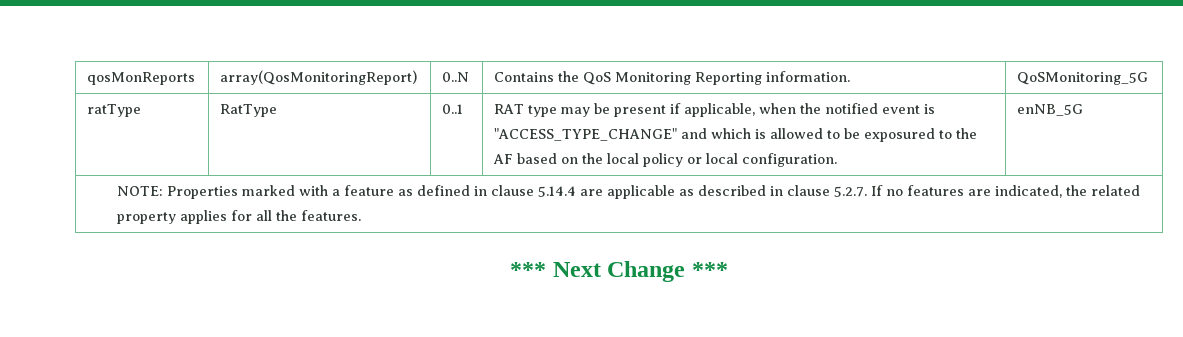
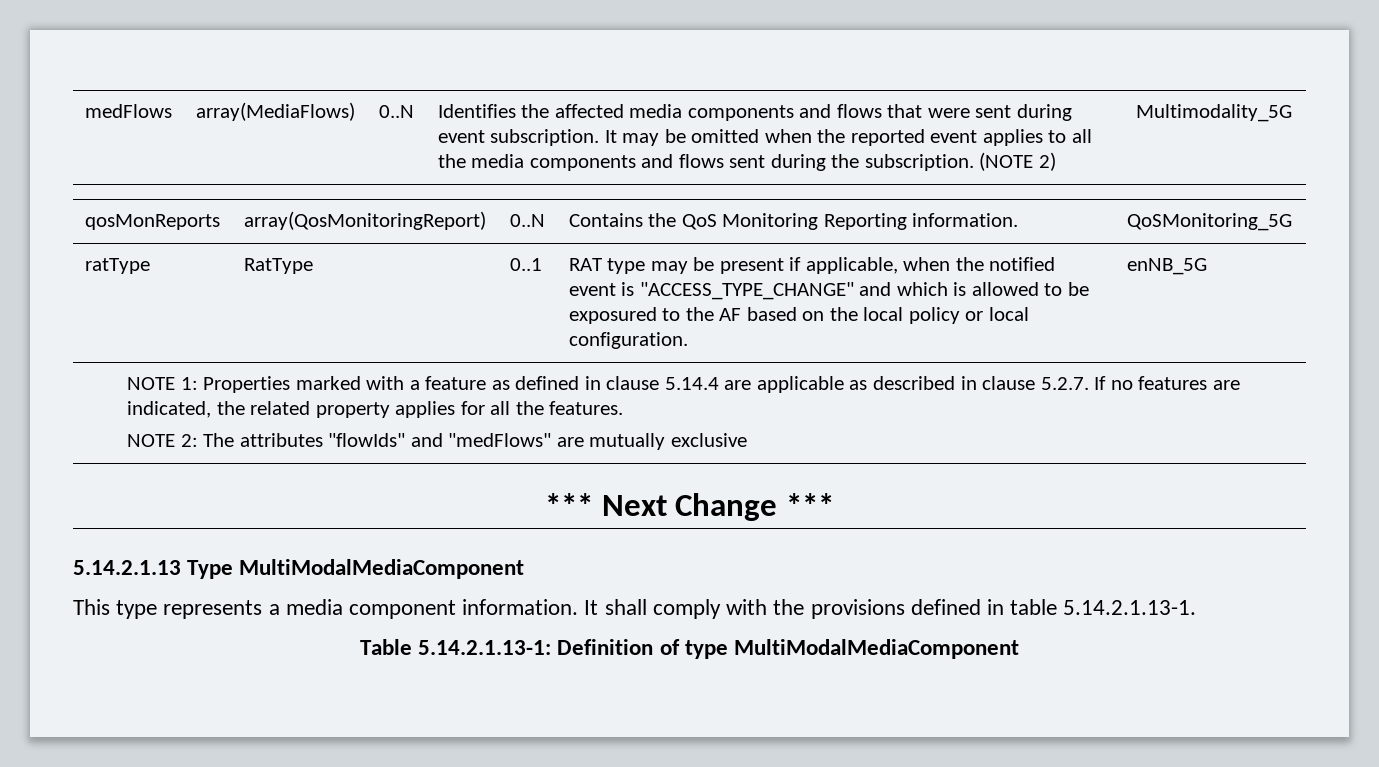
+ medFlows | array(MediaFlows) | 0..N | Identifies the affected media components and flows that were sent during event subscription. It may be omitted when the reported event applies to all the media components and flows sent during the subscription. (NOTE 2) | Multimodality_5G
- NOTE: Properties marked with a feature as defined in clause 5.14.4 are applicable as described in clause 5.2.7. If no features are indicated, the related property applies for all the features.
+ NOTE 1: Properties marked with a feature as defined in clause 5.14.4 are applicable as described in clause 5.2.7. If no features are indicated, the related property applies for all the features.
+ NOTE 2: The attributes "flowIds" and "medFlows" are mutually exclusive
  *** Next Change ***
+ 5.14.2.1.13 Type MultiModalMediaComponent
+ This type represents a media component information. It shall comply with the provisions defined in table 5.14.2.1.13-1.
+ Table 5.14.2.1.13-1: Definition of type MultiModalMediaComponent

